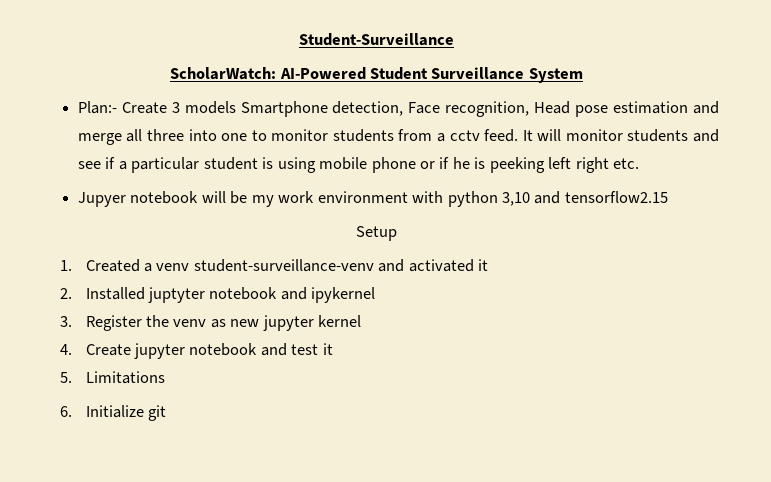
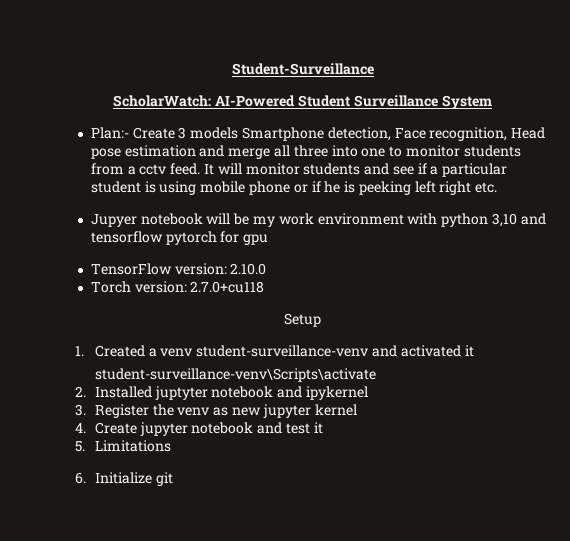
- Jupyer notebook will be my work environment with python 3,10 and tensorflow2.15
+ Jupyer notebook will be my work environment with python 3,10 and tensorflow pytorch for gpu
+ TensorFlow version: 2.10.0
+ Torch version: 2.7.0+cu118
+ student-surveillance-venv\Scripts\activate

